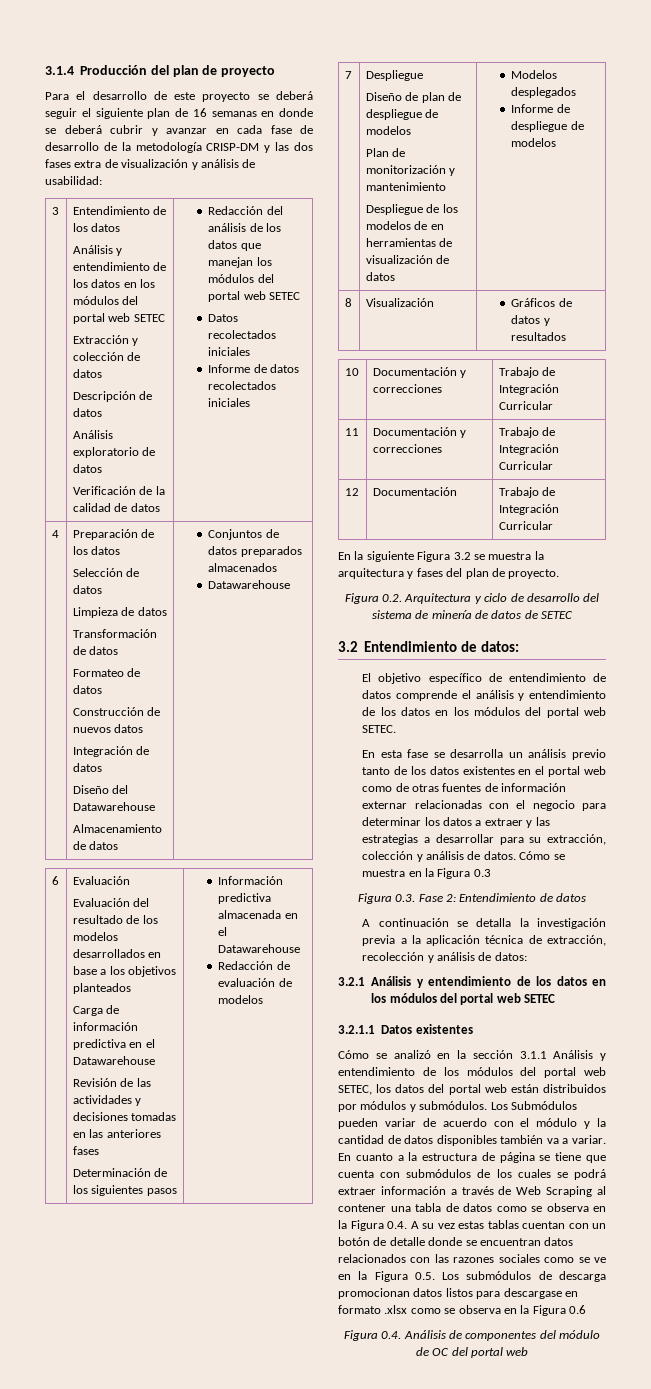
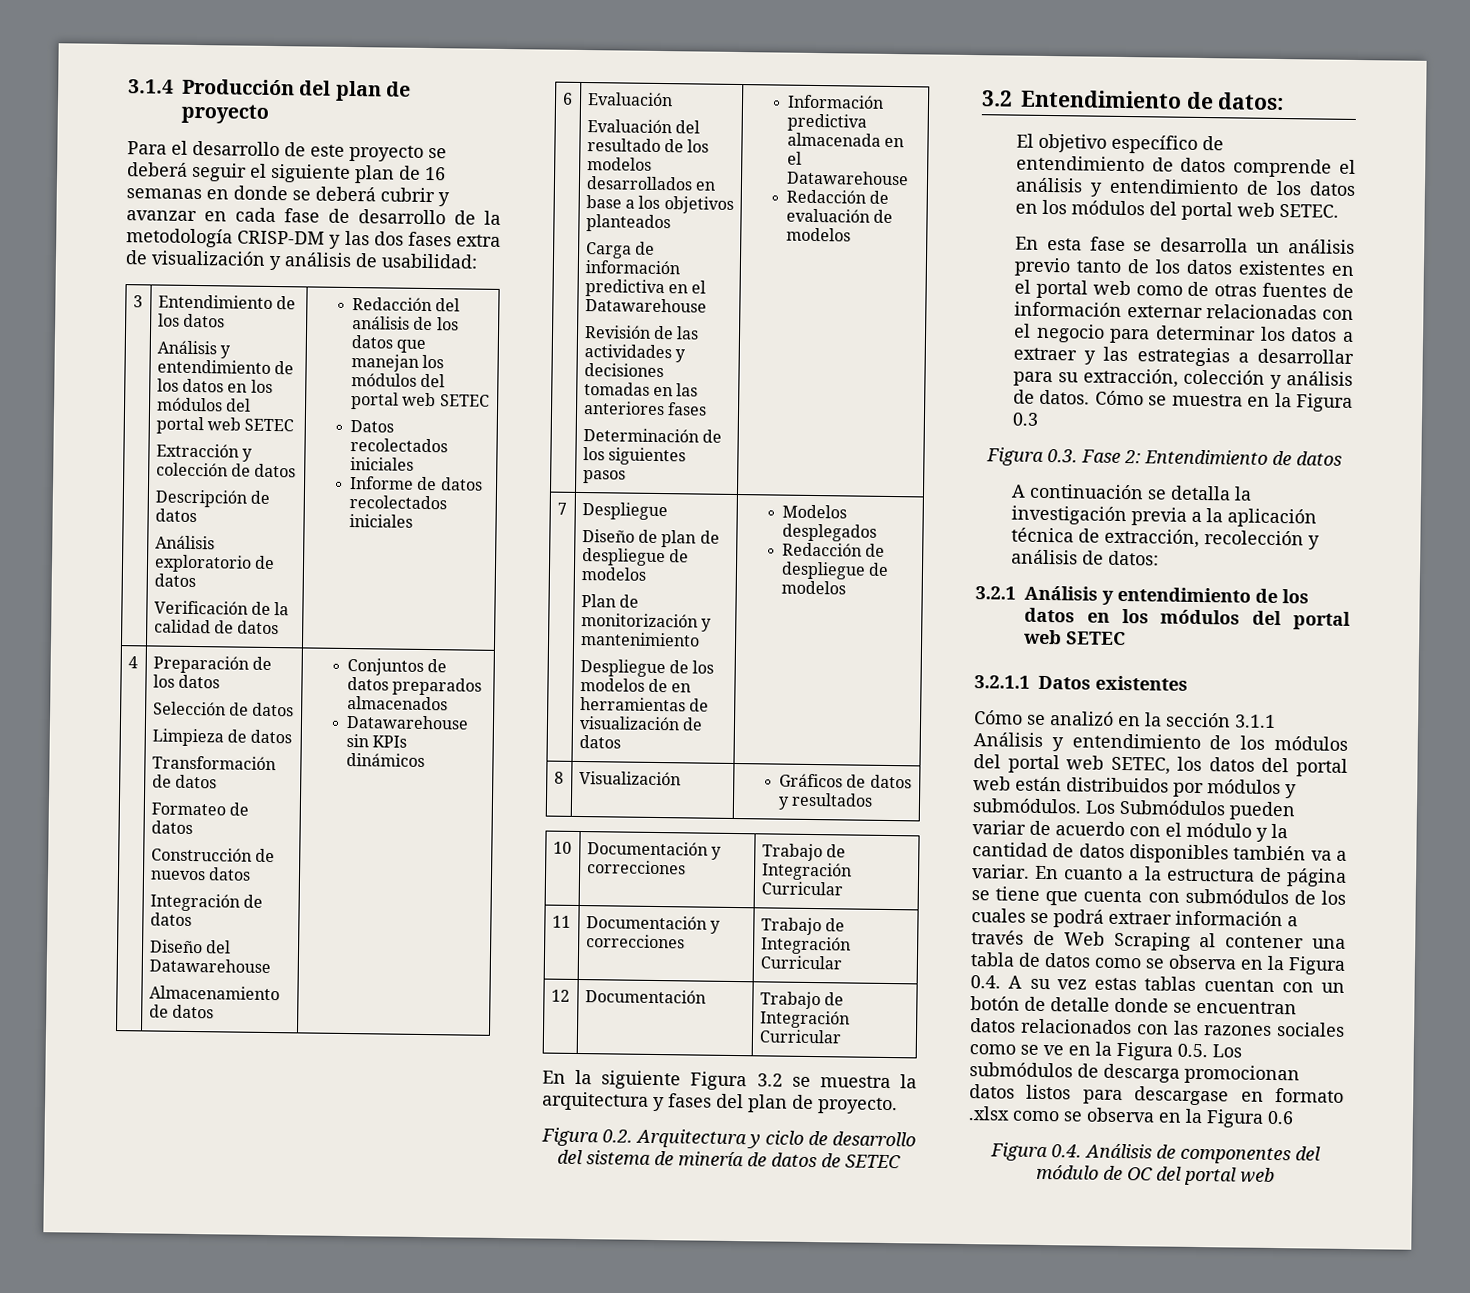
  4 | Preparación de los datos
  Selección de datos
  Limpieza de datos
  Transformación de datos
  Formateo de datos
  Construcción de nuevos datos
  Integración de datos
  Diseño del Datawarehouse
  Almacenamiento de datos | Conjuntos de datos preparados almacenados
- Datawarehouse
+ Datawarehouse sin KPIs dinámicos
  7 | Despliegue
  Diseño de plan de despliegue de modelos
  Plan de monitorización y mantenimiento
  Despliegue de los modelos de en herramientas de visualización de datos | Modelos desplegados
- Informe de despliegue de modelos
+ Redacción de despliegue de modelos

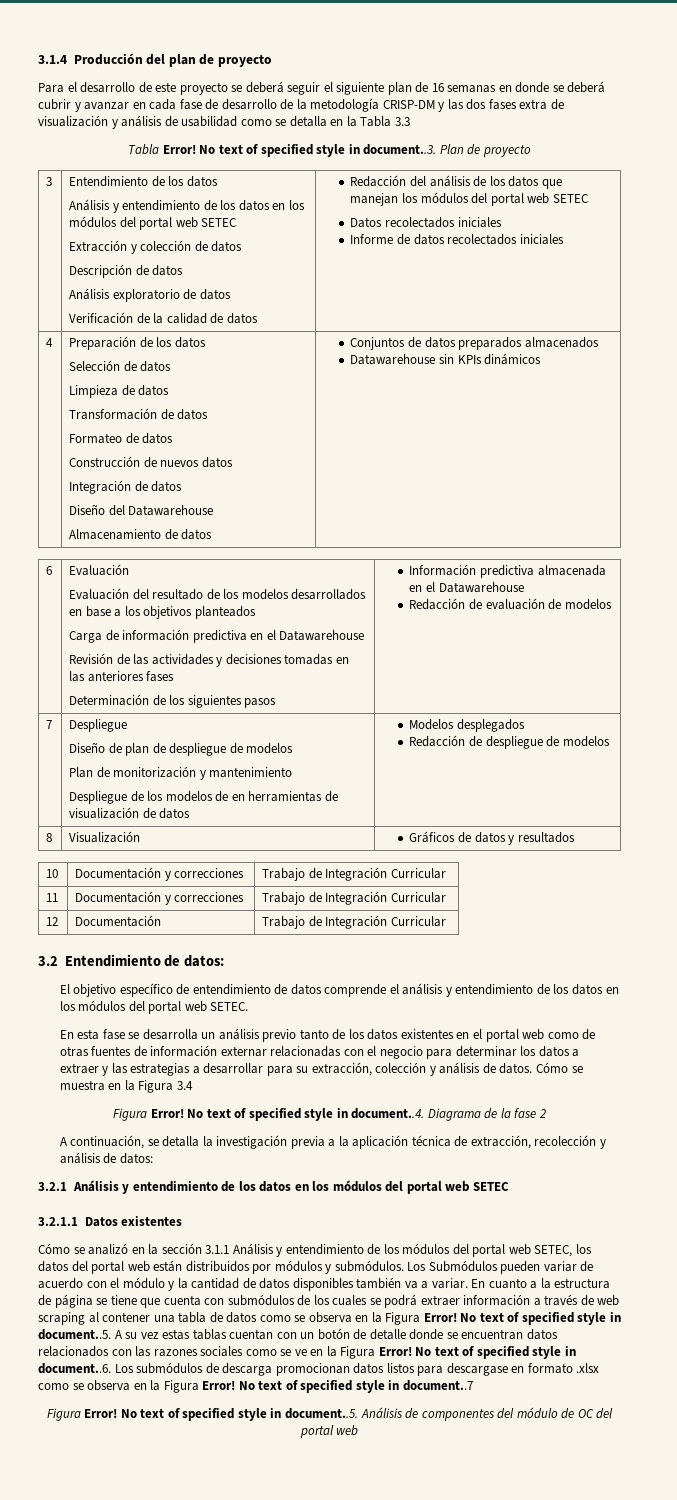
- Para el desarrollo de este proyecto se deberá seguir el siguiente plan de 16 semanas en donde se deberá cubrir y avanzar en cada fase de desarrollo de la metodología CRISP-DM y las dos fases extra de visualización y análisis de usabilidad:
+ Para el desarrollo de este proyecto se deberá seguir el siguiente plan de 16 semanas en donde se deberá cubrir y avanzar en cada fase de desarrollo de la metodología CRISP-DM y las dos fases extra de visualización y análisis de usabilidad como se detalla en la Tabla 3.3
+ Tabla Error! No text of specified style in document..3. Plan de proyecto
- En la siguiente Figura 3.2 se muestra la arquitectura y fases del plan de proyecto.
- Figura 0.2. Arquitectura y ciclo de desarrollo del sistema de minería de datos de SETEC
- Cómo se muestra en la Figura 0.3
- Figura 0.3. Fase 2: Entendimiento de datos
- A continuación se detalla la investigación previa a la aplicación técnica de extracción, recolección y análisis de datos:
+ Cómo se muestra en la Figura 3.4
+ Figura Error! No text of specified style in document..4. Diagrama de la fase 2
+ A continuación, se detalla la investigación previa a la aplicación técnica de extracción, recolección y análisis de datos:
- En cuanto a la estructura de página se tiene que cuenta con submódulos de los cuales se podrá extraer información a través de Web Scraping al contener una tabla de datos como se observa en la Figura 0.4. A su vez estas tablas cuentan con un botón de detalle donde se encuentran datos relacionados con las razones sociales como se ve en la Figura 0.5. Los submódulos de descarga promocionan datos listos para descargase en formato .xlsx como se observa en la Figura 0.6
- Figura 0.4. Análisis de componentes del módulo de OC del portal web
+ En cuanto a la estructura de página se tiene que cuenta con submódulos de los cuales se podrá extraer información a través de web scraping al contener una tabla de datos como se observa en la Figura Error! No text of specified style in document..5. A su vez estas tablas cuentan con un botón de detalle donde se encuentran datos relacionados con las razones sociales como se ve en la Figura Error! No text of specified style in document..6. Los submódulos de descarga promocionan datos listos para descargase en formato .xlsx como se observa en la Figura Error! No text of specified style in document..7
+ Figura Error! No text of specified style in document..5. Análisis de componentes del módulo de OC del portal web

